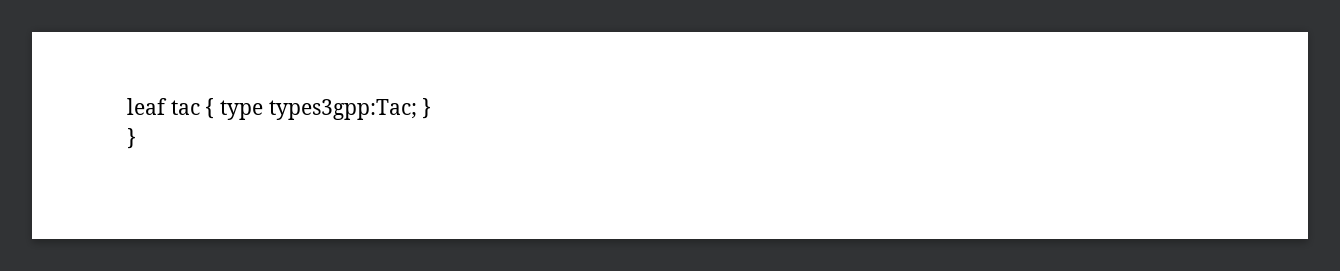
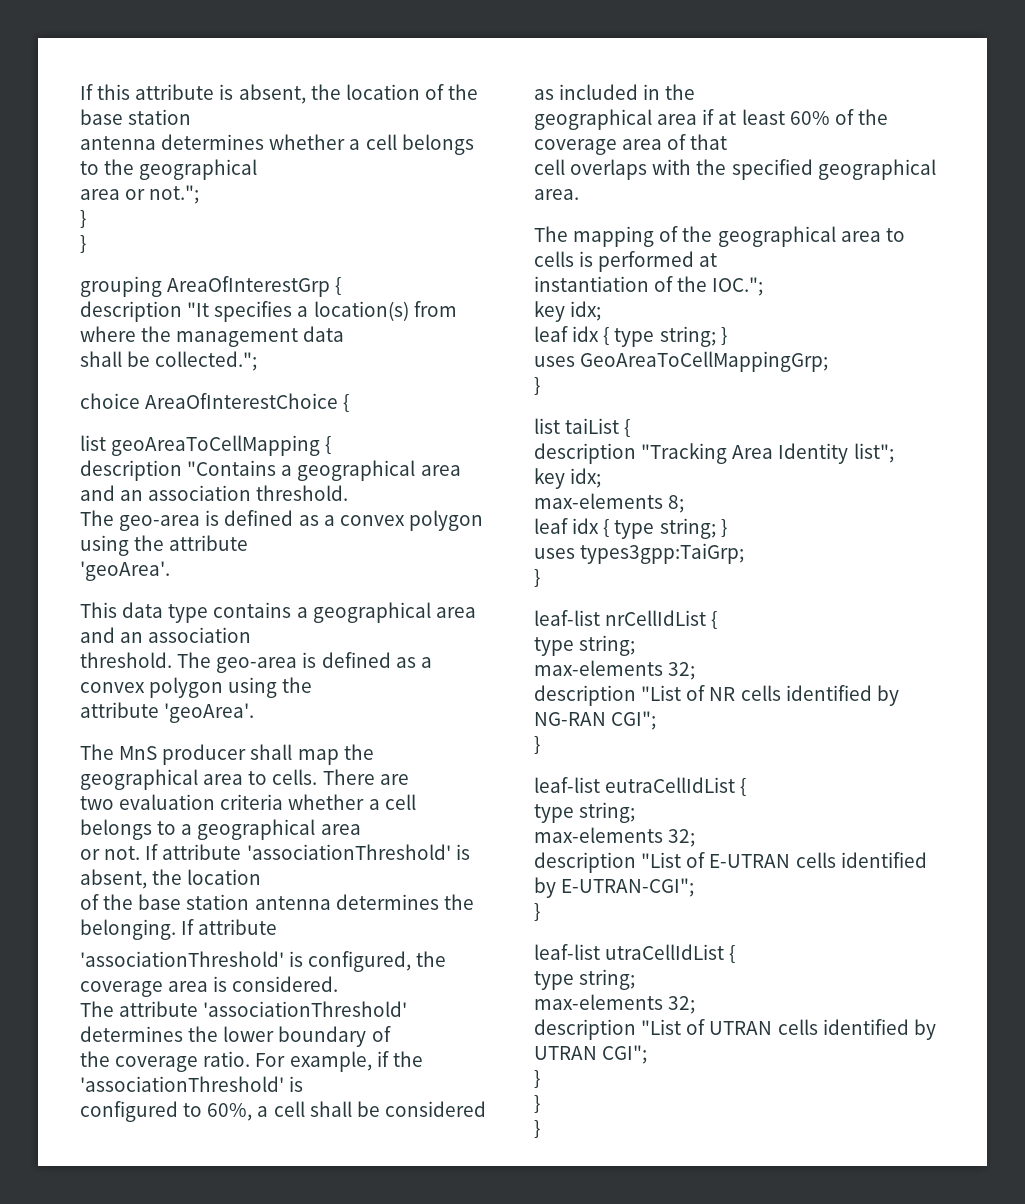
- leaf tac { type types3gpp:Tac; }
+ If this attribute is absent, the location of the base station
+ antenna determines whether a cell belongs to the geographical
+ area or not.";
+ }
+ }
+ grouping AreaOfInterestGrp {
+ description "It specifies a location(s) from where the management data
+ shall be collected.";
+ choice AreaOfInterestChoice {
+ list geoAreaToCellMapping {
+ description "Contains a geographical area and an association threshold.
+ The geo-area is defined as a convex polygon using the attribute
+ 'geoArea'.
+ This data type contains a geographical area and an association
+ threshold. The geo-area is defined as a convex polygon using the
+ attribute 'geoArea'.
+ The MnS producer shall map the geographical area to cells. There are
+ two evaluation criteria whether a cell belongs to a geographical area
+ or not. If attribute 'associationThreshold' is absent, the location
+ of the base station antenna determines the belonging. If attribute
+ 'associationThreshold' is configured, the coverage area is considered.
+ The attribute 'associationThreshold' determines the lower boundary of
+ the coverage ratio. For example, if the 'associationThreshold' is
+ configured to 60%, a cell shall be considered as included in the
+ geographical area if at least 60% of the coverage area of that
+ cell overlaps with the specified geographical area.
+ The mapping of the geographical area to cells is performed at
+ instantiation of the IOC.";
+ key idx;
+ leaf idx { type string; }
+ uses GeoAreaToCellMappingGrp;
+ }
+ list taiList {
+ description "Tracking Area Identity list";
+ key idx;
+ max-elements 8;
+ leaf idx { type string; }
+ uses types3gpp:TaiGrp;
+ }
+ leaf-list nrCellIdList {
+ type string;
+ max-elements 32;
+ description "List of NR cells identified by NG-RAN CGI";
+ }
+ leaf-list eutraCellIdList {
+ type string;
+ max-elements 32;
+ description "List of E-UTRAN cells identified by E-UTRAN-CGI";
+ }
+ leaf-list utraCellIdList {
+ type string;
+ max-elements 32;
+ description "List of UTRAN cells identified by UTRAN CGI";
+ }
+ }

